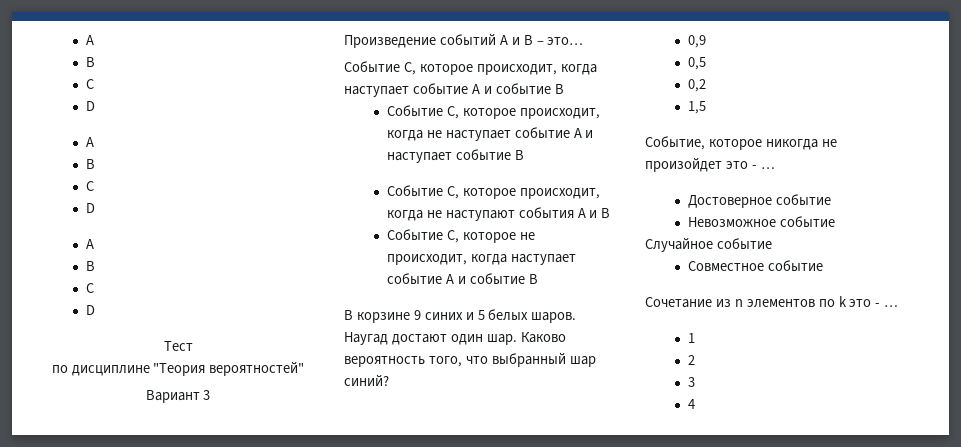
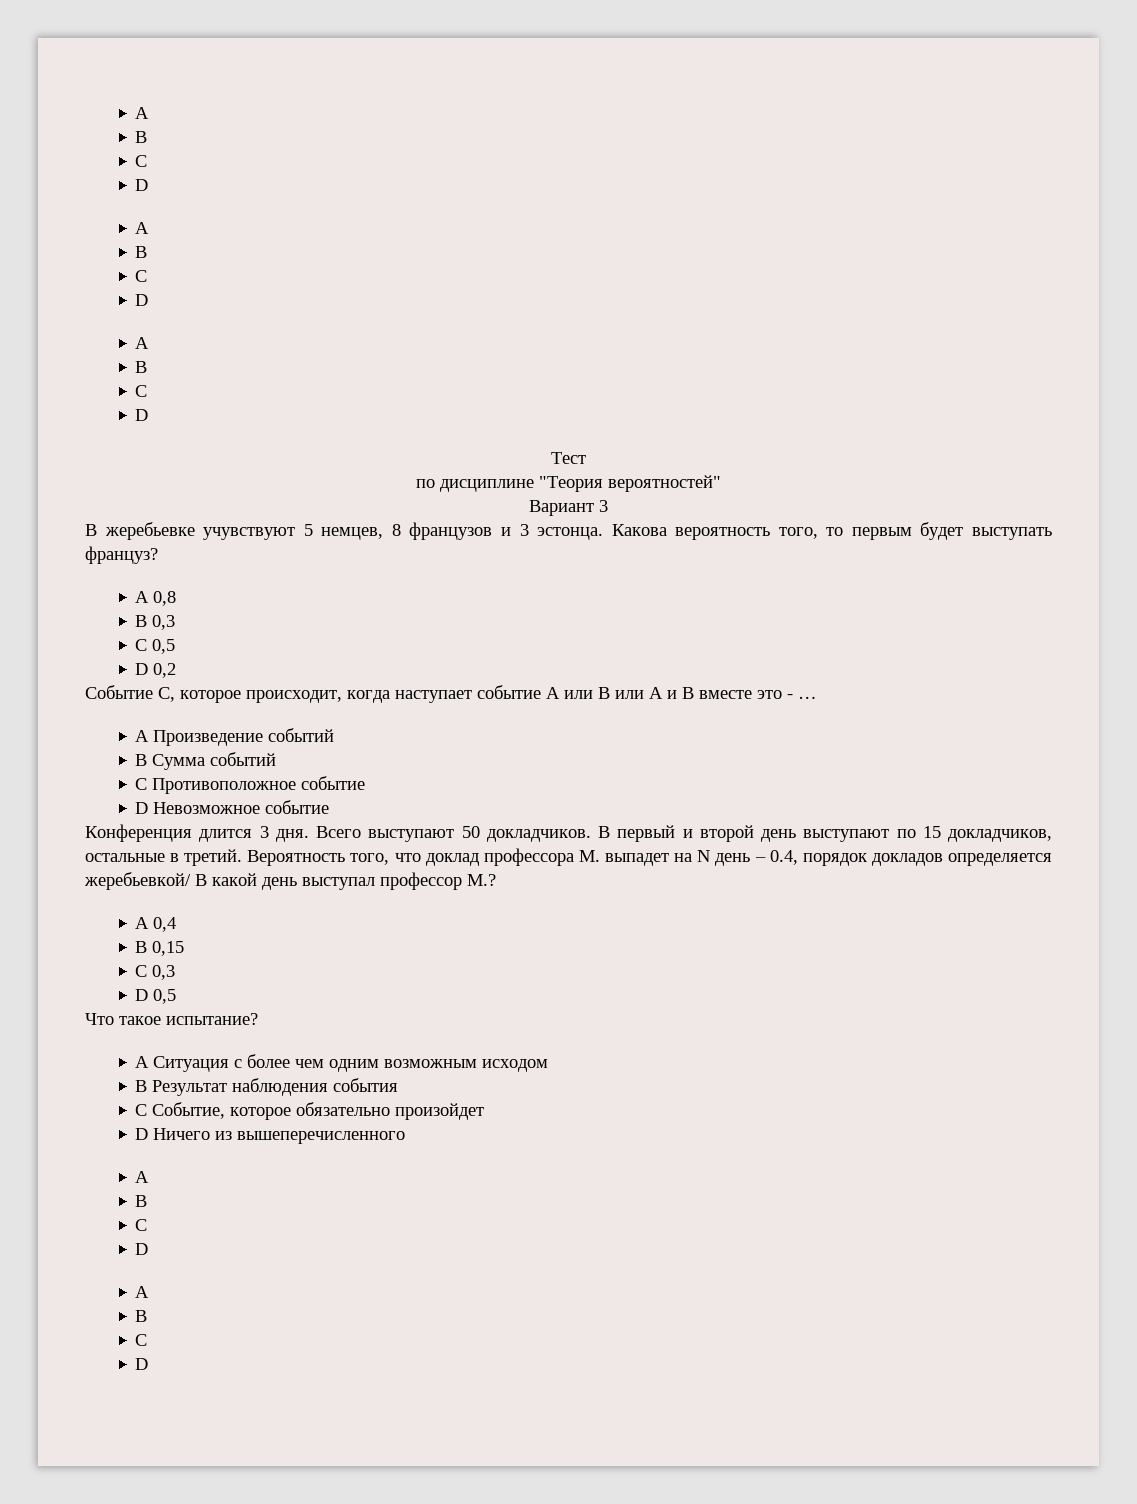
- Произведение событий А и В – это…
+ В жеребьевке учувствуют 5 немцев, 8 французов и 3 эстонца. Какова вероятность того, то первым будет выступать француз?
+ A 0,8
+ B 0,3
+ C 0,5
+ D 0,2
- Событие С, которое происходит, когда наступает событие А и событие В
- Событие С, которое происходит, когда не наступает событие А и наступает событие В
- Событие С, которое происходит, когда не наступают события А и В
- Событие С, которое не происходит, когда наступает событие А и событие В
- В корзине 9 синих и 5 белых шаров. Наугад достают один шар. Каково вероятность того, что выбранный шар синий?
- 0,9
- 0,5
- 0,2
- 1,5
- Событие, которое никогда не произойдет это - …
- Достоверное событие
- Невозможное событие
+ Событие С, которое происходит, когда наступает событие А или В или А и В вместе это - …
+ A Произведение событий
+ B Сумма событий
+ C Противоположное событие
+ D Невозможное событие
- Случайное событие
- Совместное событие
- Сочетание из n элементов по k это - …
- 1
- 2
- 3
- 4
+ Конференция длится 3 дня. Всего выступают 50 докладчиков. В первый и второй день выступают по 15 докладчиков, остальные в третий. Вероятность того, что доклад профессора М. выпадет на N день – 0.4, порядок докладов определяется жеребьевкой/ В какой день выступал профессор М.?
+ A 0,4
+ B 0,15
+ C 0,3
+ D 0,5
+ Что такое испытание?
+ A Ситуация с более чем одним возможным исходом
+ B Результат наблюдения события
+ C Событие, которое обязательно произойдет
+ D Ничего из вышеперечисленного
+ A
+ B
+ C
+ D
+ A
+ B
+ C
+ D

